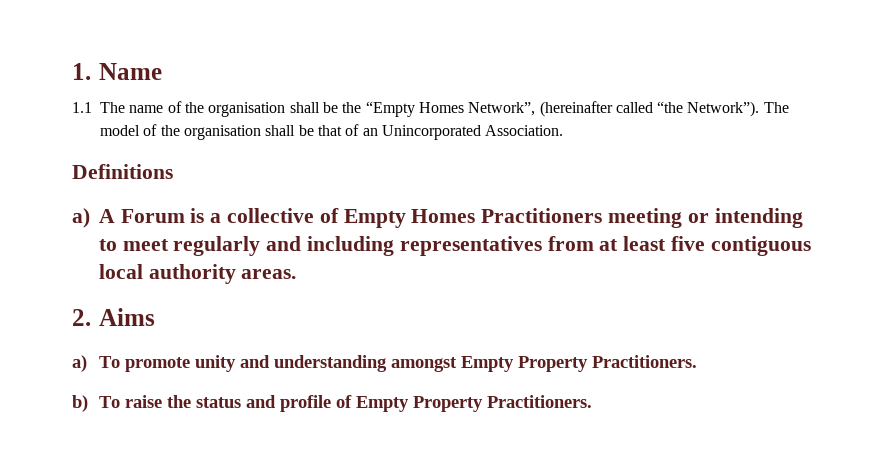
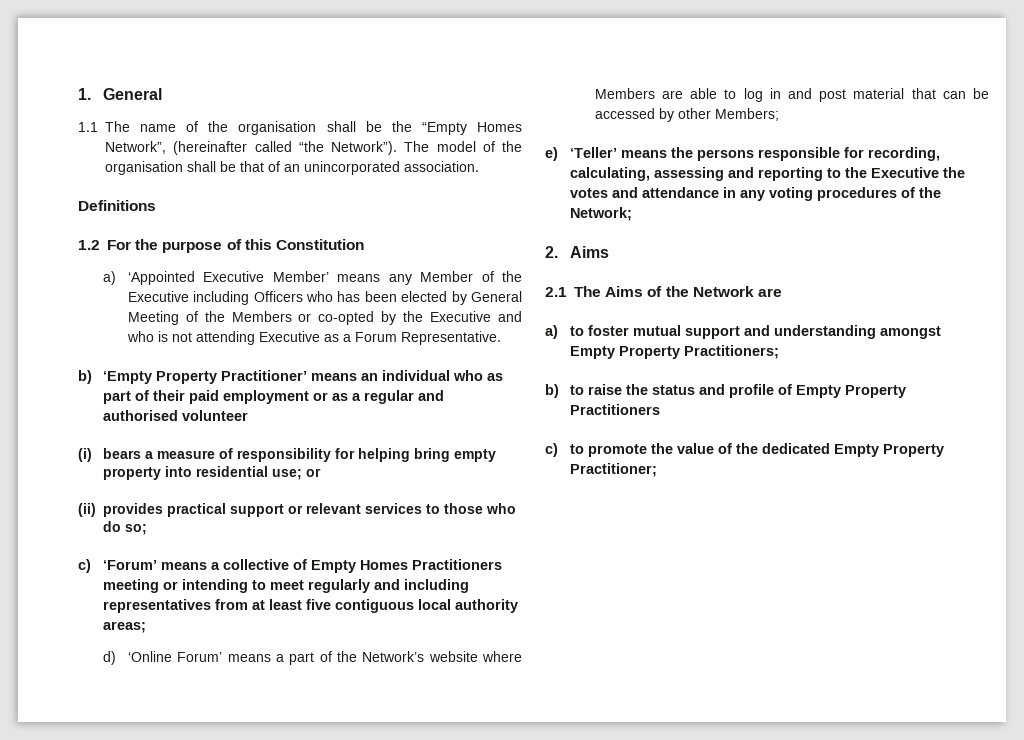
- 1. Name
+ 1. General
- The model of the organisation shall be that of an Unincorporated Association.
+ The model of the organisation shall be that of an unincorporated association.
- a) A Forum is a collective of Empty Homes Practitioners meeting or intending to meet regularly and including representatives from at least five contiguous local authority areas.
+ 1.2 For the purpose of this Constitution
+ a) ‘Appointed Executive Member’ means any Member of the Executive including Officers who has been elected by General Meeting of the Members or co-opted by the Executive and who is not attending Executive as a Forum Representative.
+ b) ‘Empty Property Practitioner’ means an individual who as part of their paid employment or as a regular and authorised volunteer
+ (i) bears a measure of responsibility for helping bring empty property into residential use; or
+ (ii) provides practical support or relevant services to those who do so;
+ c) ‘Forum’ means a collective of Empty Homes Practitioners meeting or intending to meet regularly and including representatives from at least five contiguous local authority areas;
+ d) ‘Online Forum’ means a part of the Network’s website where Members are able to log in and post material that can be accessed by other Members;
+ e) ‘Teller’ means the persons responsible for recording, calculating, assessing and reporting to the Executive the votes and attendance in any voting procedures of the Network;
  2. Aims
- a) To promote unity and understanding amongst Empty Property Practitioners.
- b) To raise the status and profile of Empty Property Practitioners.
+ 2.1 The Aims of the Network are
+ a) to foster mutual support and understanding amongst Empty Property Practitioners;
+ b) to raise the status and profile of Empty Property Practitioners
+ c) to promote the value of the dedicated Empty Property Practitioner;

